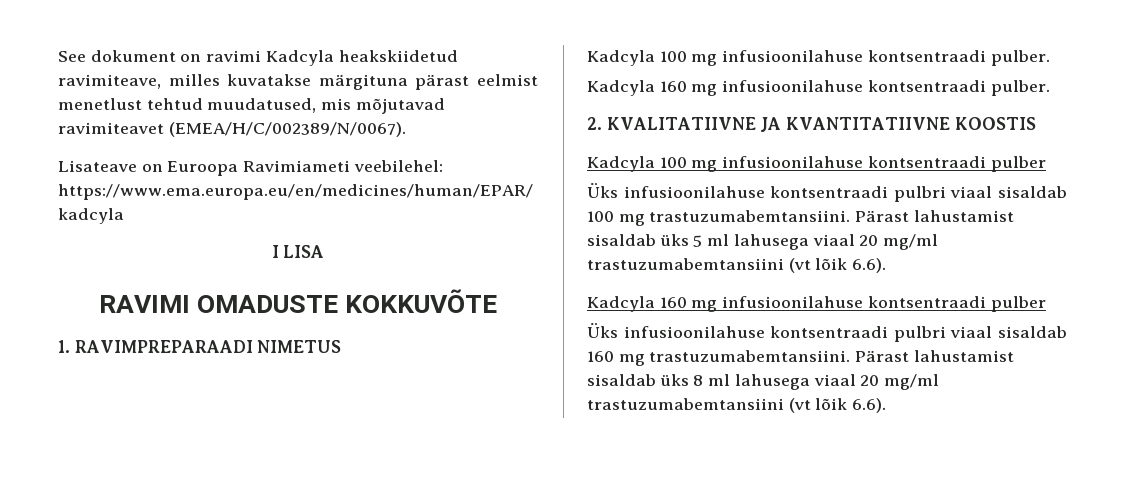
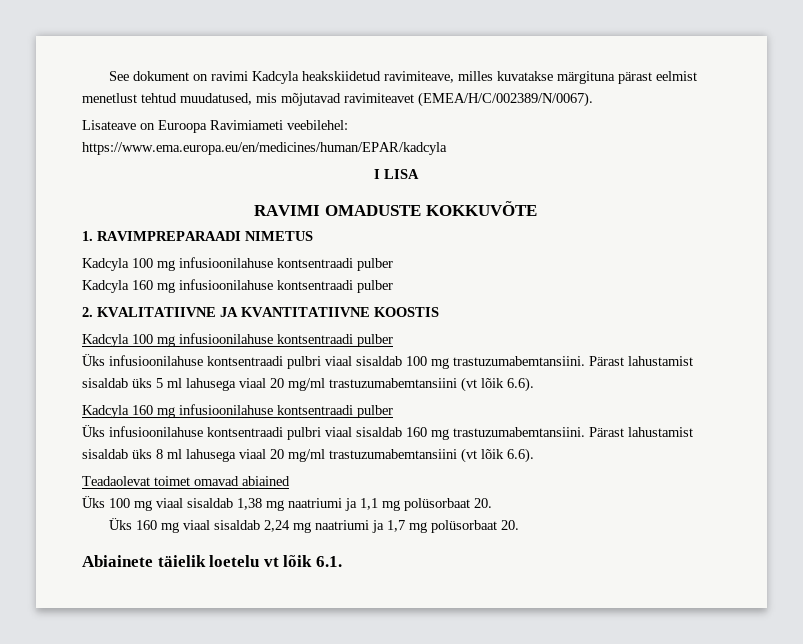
  1. RAVIMPREPARAADI NIMETUS
- Kadcyla 100 mg infusioonilahuse kontsentraadi pulber.
- Kadcyla 160 mg infusioonilahuse kontsentraadi pulber.
+ Kadcyla 100 mg infusioonilahuse kontsentraadi pulber
+ Kadcyla 160 mg infusioonilahuse kontsentraadi pulber
+ Teadaolevat toimet omavad abiained
+ Üks 100 mg viaal sisaldab 1,38 mg naatriumi ja 1,1 mg polüsorbaat 20.
+ Üks 160 mg viaal sisaldab 2,24 mg naatriumi ja 1,7 mg polüsorbaat 20.
+ Abiainete täielik loetelu vt lõik 6.1.

